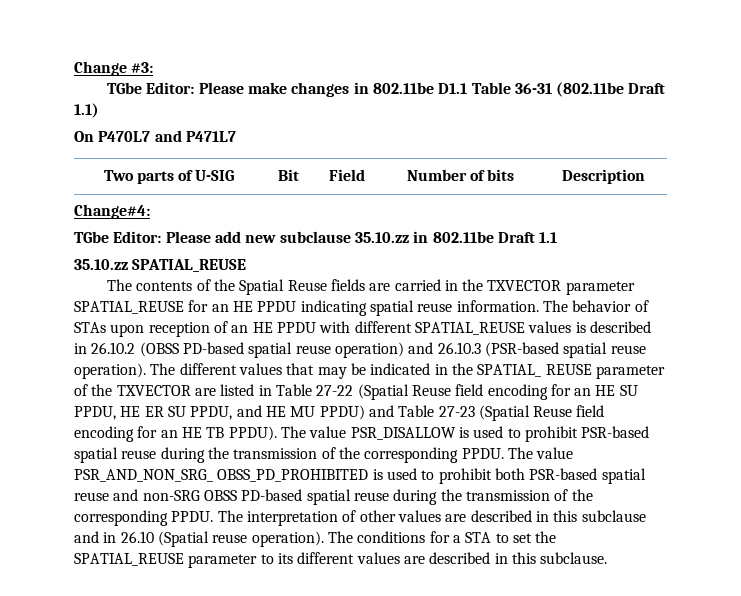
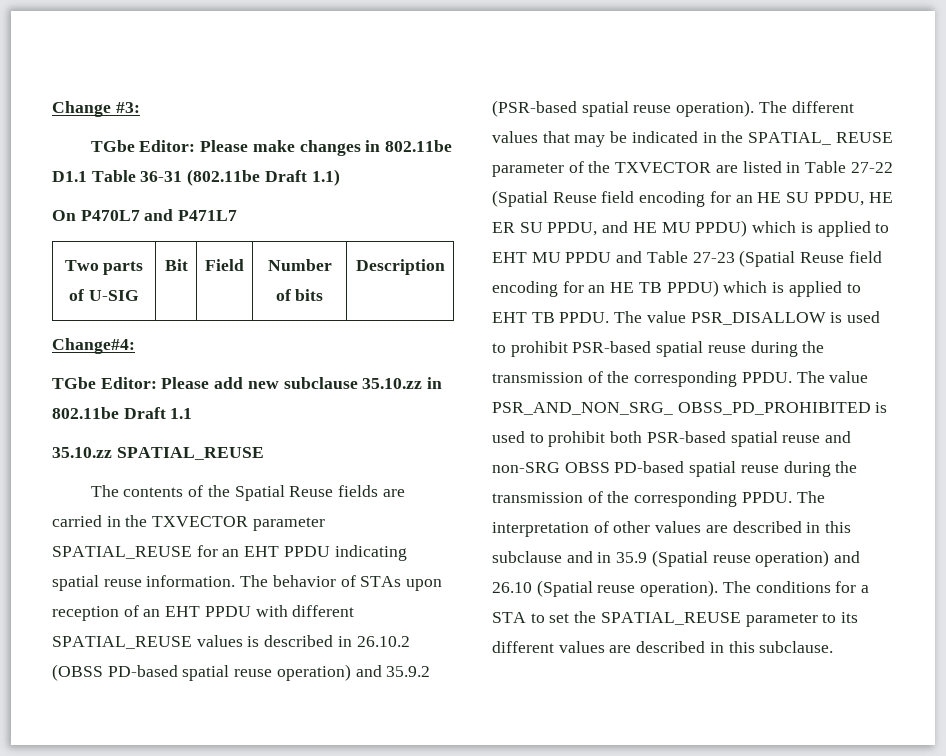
- The contents of the Spatial Reuse fields are carried in the TXVECTOR parameter SPATIAL_REUSE for an HE PPDU indicating spatial reuse information.
+ The contents of the Spatial Reuse fields are carried in the TXVECTOR parameter SPATIAL_REUSE for an EHT PPDU indicating spatial reuse information.
- The behavior of STAs upon reception of an HE PPDU with different SPATIAL_REUSE values is described in 26.10.2 (OBSS PD-based spatial reuse operation) and 26.10.3 (PSR-based spatial reuse operation).
+ The behavior of STAs upon reception of an EHT PPDU with different SPATIAL_REUSE values is described in 26.10.2 (OBSS PD-based spatial reuse operation) and 35.9.2 (PSR-based spatial reuse operation).
- The different values that may be indicated in the SPATIAL_ REUSE parameter of the TXVECTOR are listed in Table 27-22 (Spatial Reuse field encoding for an HE SU PPDU, HE ER SU PPDU, and HE MU PPDU) and Table 27-23 (Spatial Reuse field encoding for an HE TB PPDU).
+ The different values that may be indicated in the SPATIAL_ REUSE parameter of the TXVECTOR are listed in Table 27-22 (Spatial Reuse field encoding for an HE SU PPDU, HE ER SU PPDU, and HE MU PPDU) which is applied to EHT MU PPDU and Table 27-23 (Spatial Reuse field encoding for an HE TB PPDU) which is applied to EHT TB PPDU.
- The interpretation of other values are described in this subclause and in 26.10 (Spatial reuse operation).
+ The interpretation of other values are described in this subclause and in 35.9 (Spatial reuse operation) and 26.10 (Spatial reuse operation).

